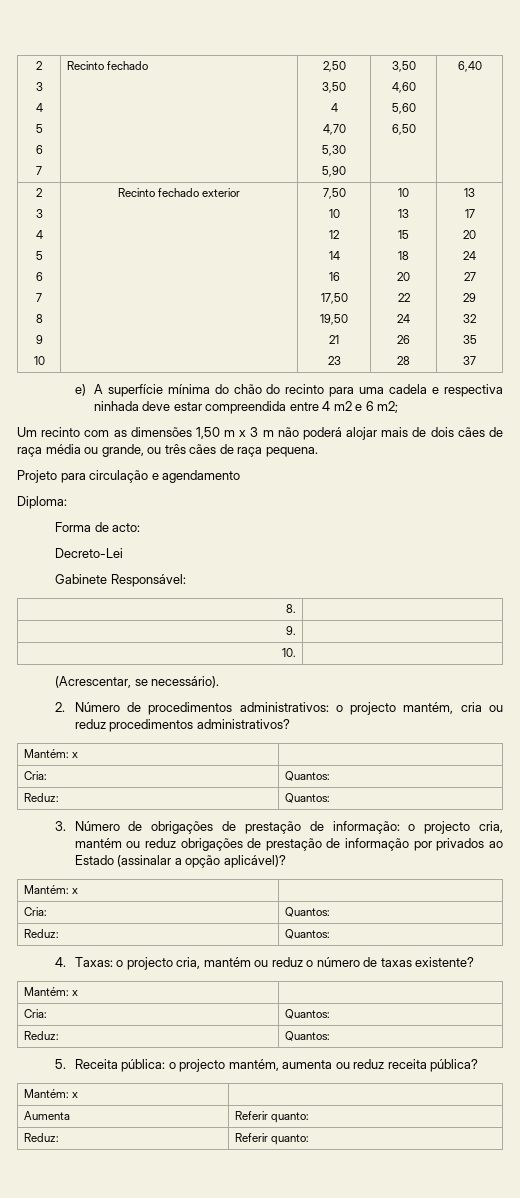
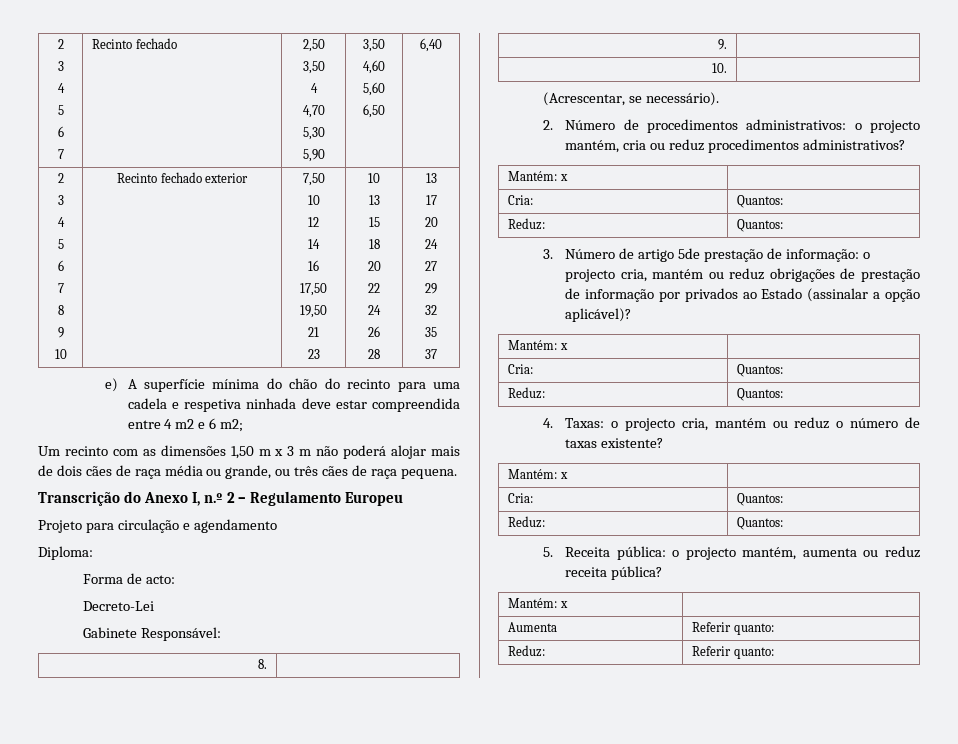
- e) A superfície mínima do chão do recinto para uma cadela e respectiva ninhada deve estar compreendida entre 4 m2 e 6 m2;
+ e) A superfície mínima do chão do recinto para uma cadela e respetiva ninhada deve estar compreendida entre 4 m2 e 6 m2;
+ Transcrição do Anexo I, n.º 2 – Regulamento Europeu
- 3. Número de obrigações de prestação de informação: o projecto cria, mantém ou reduz obrigações de prestação de informação por privados ao Estado (assinalar a opção aplicável)?
+ 3. Número de artigo 5de prestação de informação: o projecto cria, mantém ou reduz obrigações de prestação de informação por privados ao Estado (assinalar a opção aplicável)?

